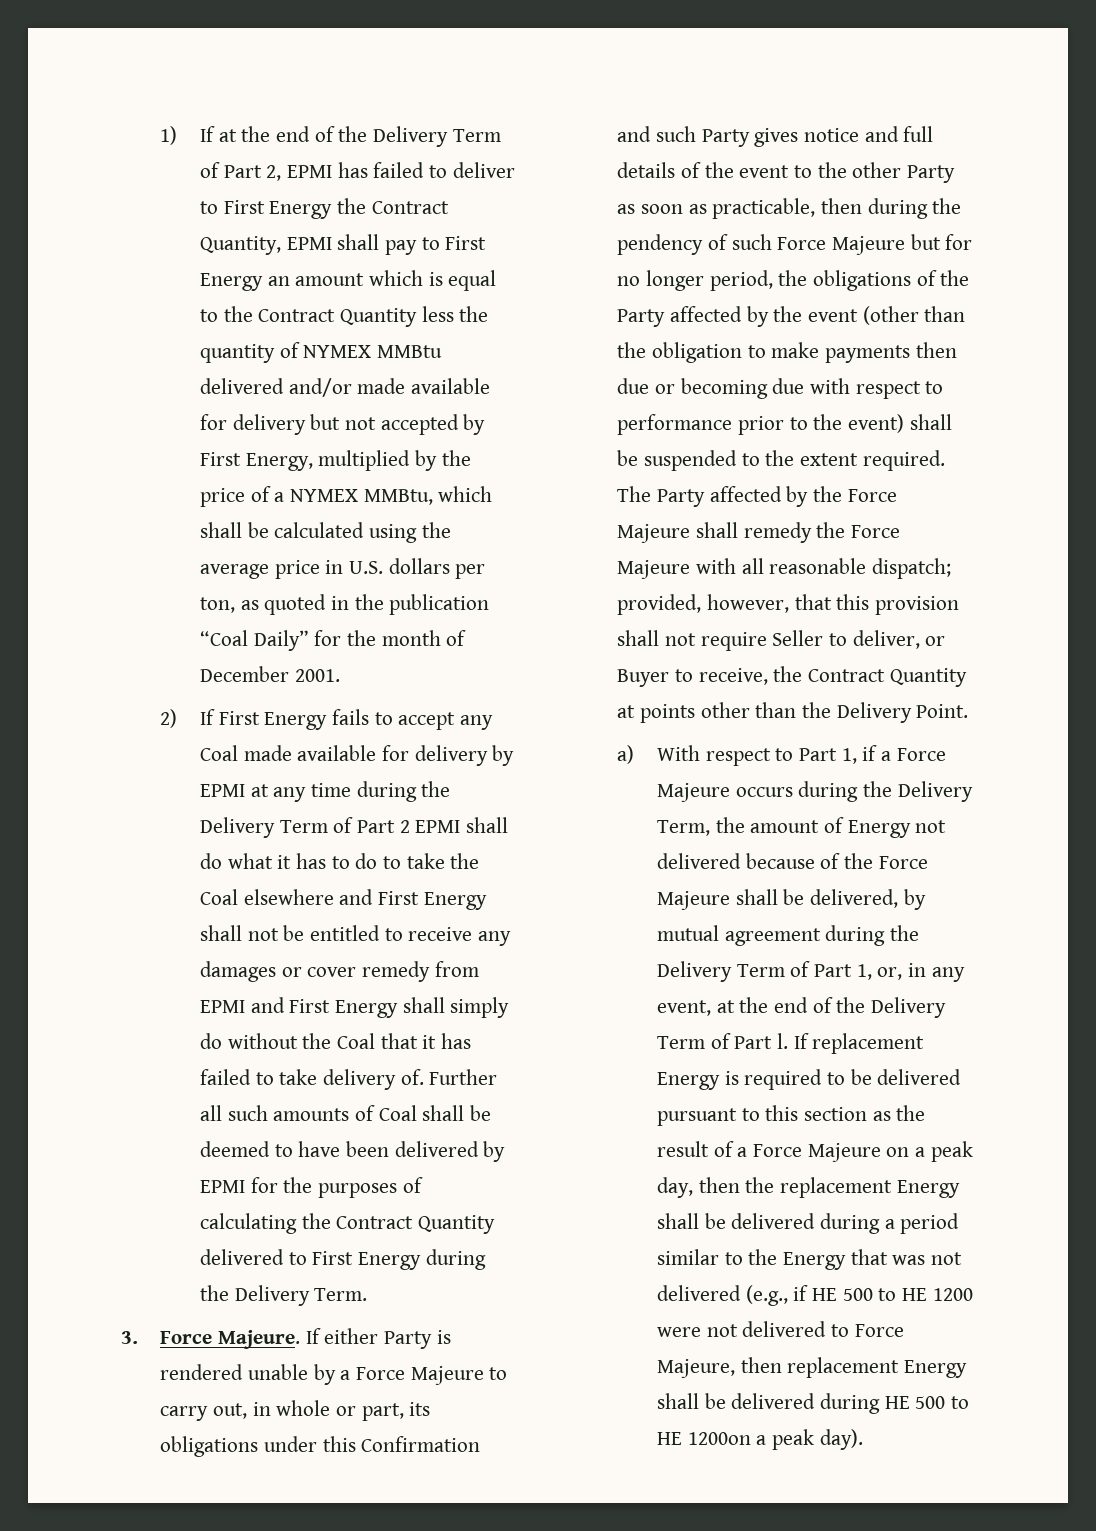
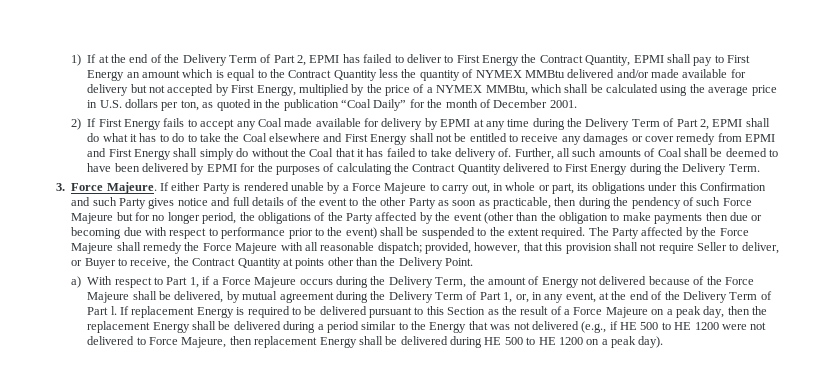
- 2) If First Energy fails to accept any Coal made available for delivery by EPMI at any time during the Delivery Term of Part 2 EPMI shall do what it has to do to take the Coal elsewhere and First Energy shall not be entitled to receive any damages or cover remedy from EPMI and First Energy shall simply do without the Coal that it has failed to take delivery of.
+ 2) If First Energy fails to accept any Coal made available for delivery by EPMI at any time during the Delivery Term of Part 2, EPMI shall do what it has to do to take the Coal elsewhere and First Energy shall not be entitled to receive any damages or cover remedy from EPMI and First Energy shall simply do without the Coal that it has failed to take delivery of.
- Further all such amounts of Coal shall be deemed to have been delivered by EPMI for the purposes of calculating the Contract Quantity delivered to First Energy during the Delivery Term.
+ Further, all such amounts of Coal shall be deemed to have been delivered by EPMI for the purposes of calculating the Contract Quantity delivered to First Energy during the Delivery Term.
- If replacement Energy is required to be delivered pursuant to this section as the result of a Force Majeure on a peak day, then the replacement Energy shall be delivered during a period similar to the Energy that was not delivered (e.g., if HE 500 to HE 1200 were not delivered to Force Majeure, then replacement Energy shall be delivered during HE 500 to HE 1200on a peak day).
+ If replacement Energy is required to be delivered pursuant to this Section as the result of a Force Majeure on a peak day, then the replacement Energy shall be delivered during a period similar to the Energy that was not delivered (e.g., if HE 500 to HE 1200 were not delivered to Force Majeure, then replacement Energy shall be delivered during HE 500 to HE 1200 on a peak day).

